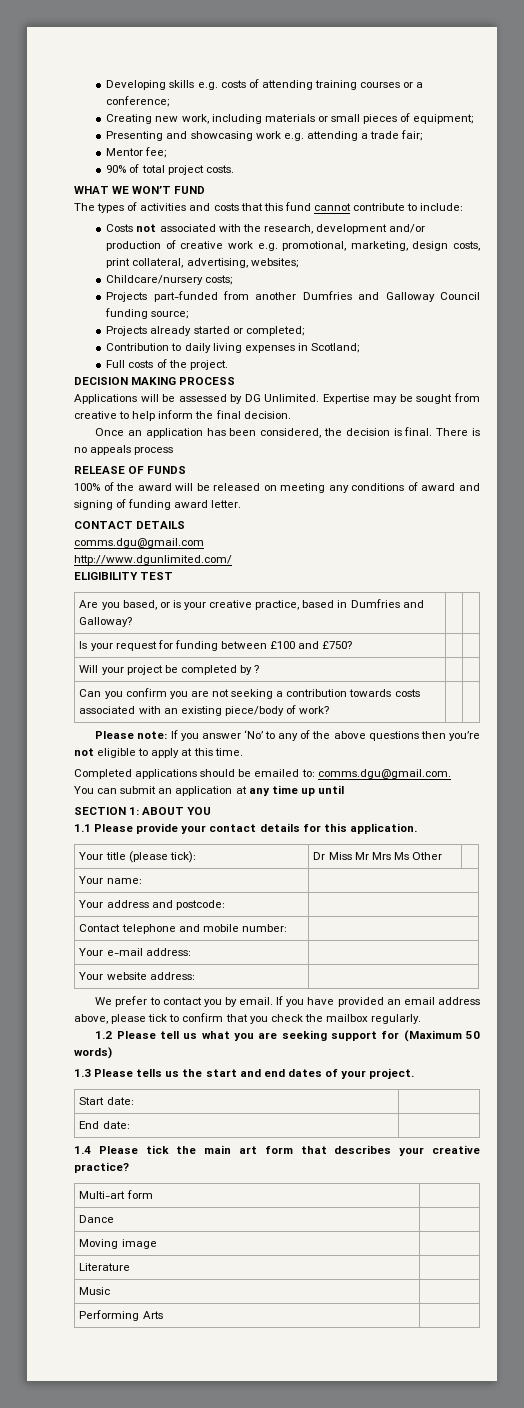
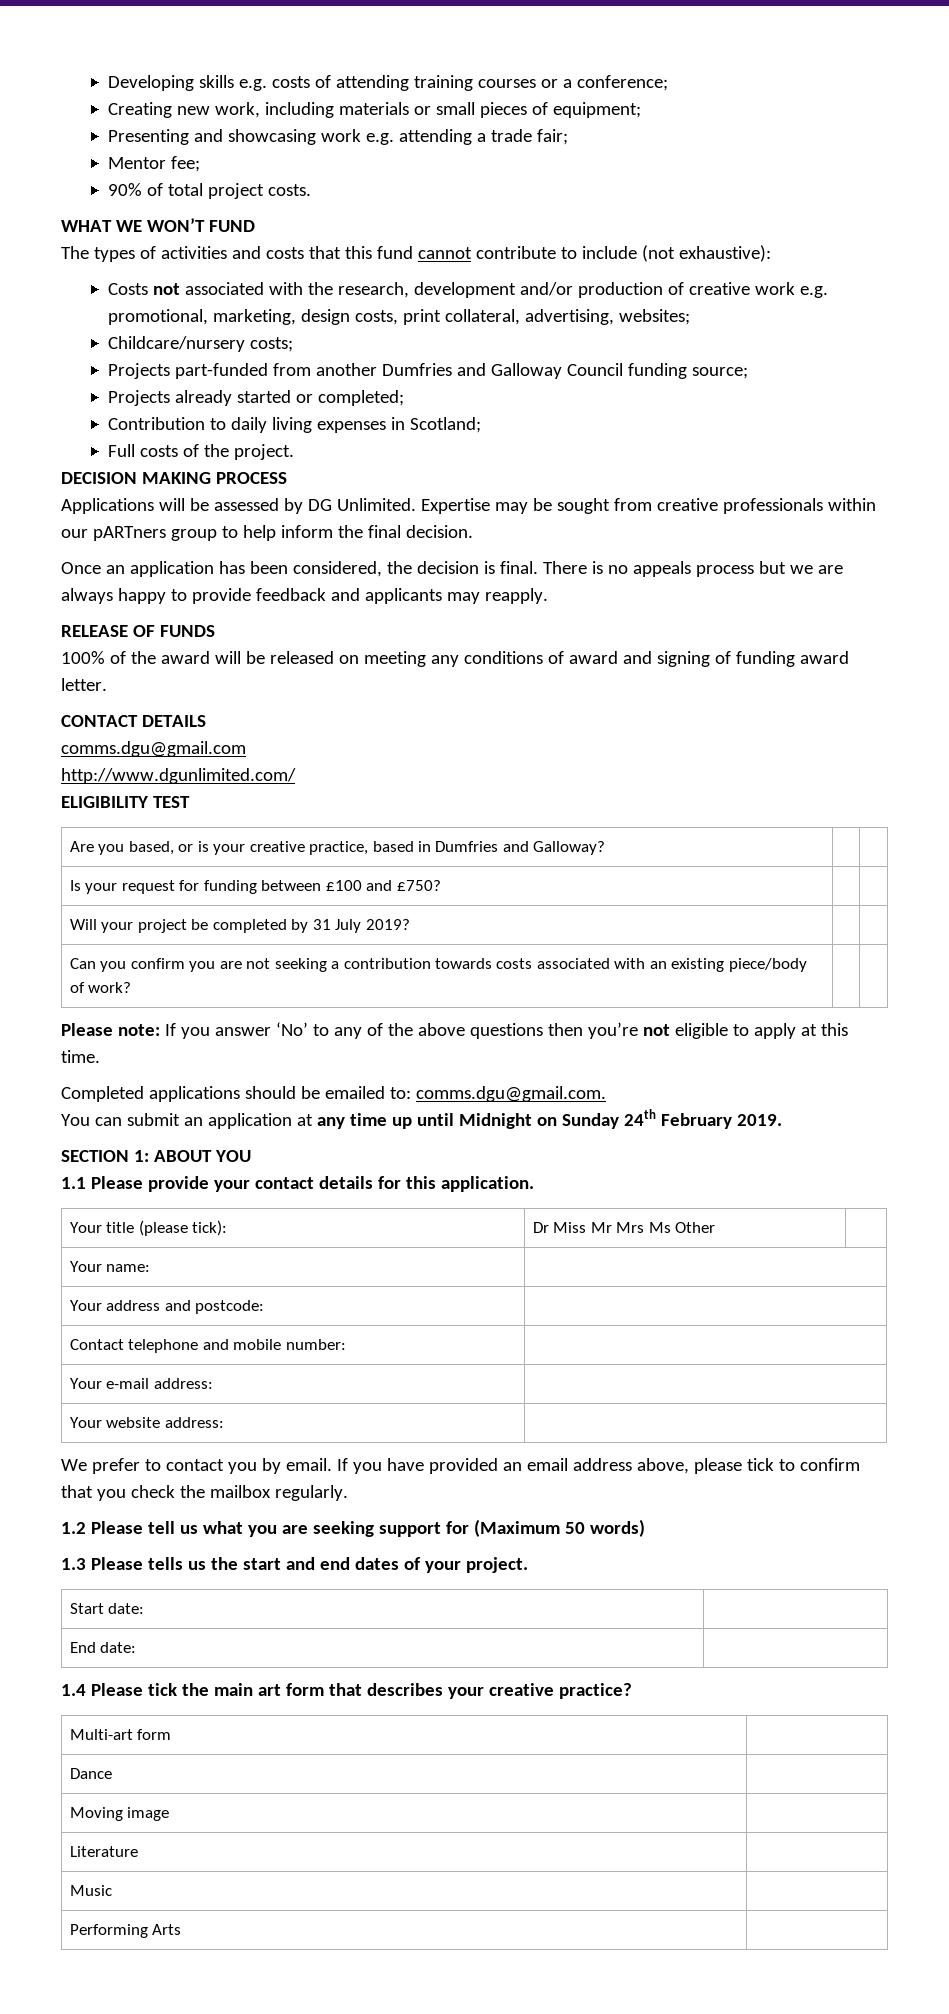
- The types of activities and costs that this fund cannot contribute to include:
+ The types of activities and costs that this fund cannot contribute to include (not exhaustive):
- Expertise may be sought from creative to help inform the final decision.
+ Expertise may be sought from creative professionals within our pARTners group to help inform the final decision.
- There is no appeals process
+ There is no appeals process but we are always happy to provide feedback and applicants may reapply.
- Will your project be completed by ? | |
+ Will your project be completed by 31 July 2019? | |
- You can submit an application at any time up until
+ You can submit an application at any time up until Midnight on Sunday 24th February 2019.

